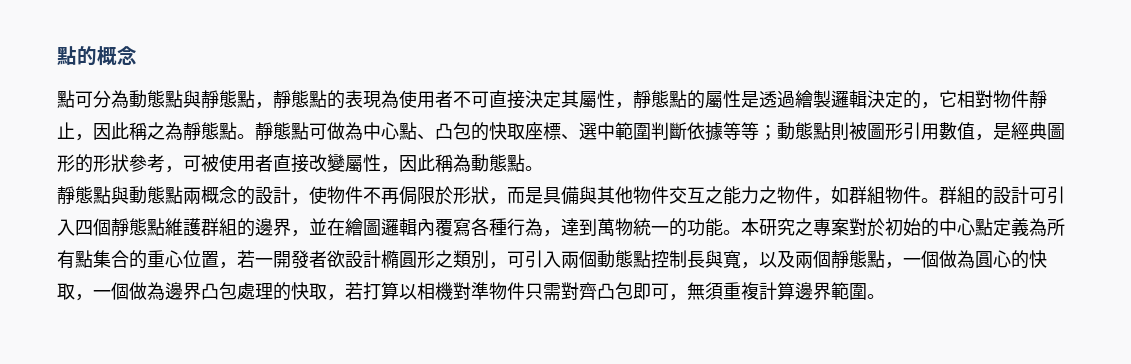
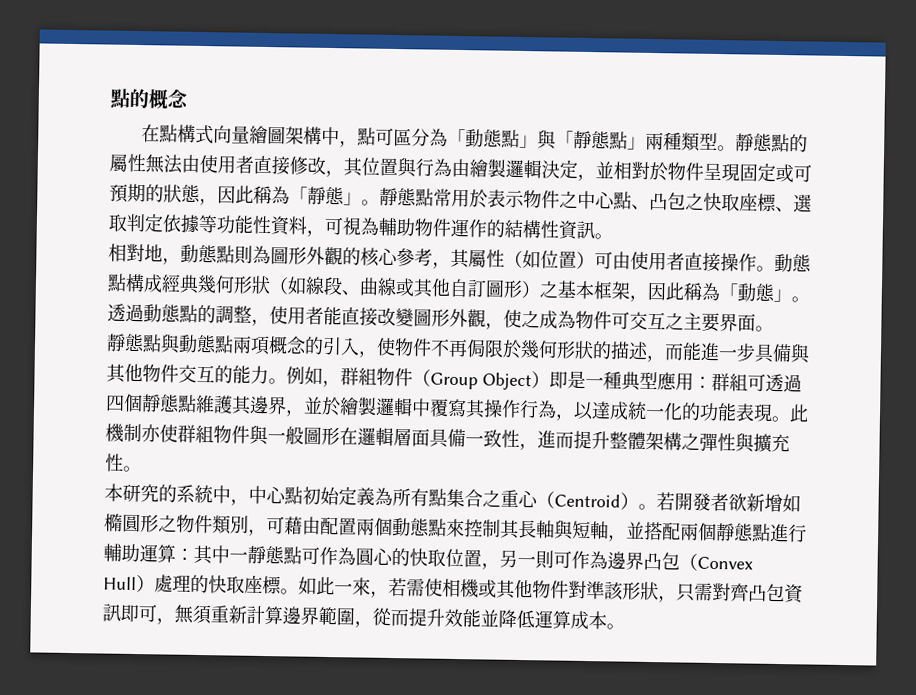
- 點可分為動態點與靜態點，靜態點的表現為使用者不可直接決定其屬性，靜態點的屬性是透過繪製邏輯決定的，它相對物件靜止，因此稱之為靜態點。靜態點可做為中心點、凸包的快取座標、選中範圍判斷依據等等；動態點則被圖形引用數值，是經典圖形的形狀參考，可被使用者直接改變屬性，因此稱為動態點。
+ 在點構式向量繪圖架構中，點可區分為「動態點」與「靜態點」兩種類型。靜態點的屬性無法由使用者直接修改，其位置與行為由繪製邏輯決定，並相對於物件呈現固定或可預期的狀態，因此稱為「靜態」。靜態點常用於表示物件之中心點、凸包之快取座標、選取判定依據等功能性資料，可視為輔助物件運作的結構性資訊。
+ 相對地，動態點則為圖形外觀的核心參考，其屬性（如位置）可由使用者直接操作。動態點構成經典幾何形狀（如線段、曲線或其他自訂圖形）之基本框架，因此稱為「動態」。透過動態點的調整，使用者能直接改變圖形外觀，使之成為物件可交互之主要界面。
- 靜態點與動態點兩概念的設計，使物件不再侷限於形狀，而是具備與其他物件交互之能力之物件，如群組物件。群組的設計可引入四個靜態點維護群組的邊界，並在繪圖邏輯內覆寫各種行為，達到萬物統一的功能。本研究之專案對於初始的中心點定義為所有點集合的重心位置，若一開發者欲設計橢圓形之類別，可引入兩個動態點控制長與寬，以及兩個靜態點，一個做為圓心的快取，一個做為邊界凸包處理的快取，若打算以相機對準物件只需對齊凸包即可，無須重複計算邊界範圍。
+ 靜態點與動態點兩項概念的引入，使物件不再侷限於幾何形狀的描述，而能進一步具備與其他物件交互的能力。例如，群組物件（Group Object）即是一種典型應用：群組可透過四個靜態點維護其邊界，並於繪製邏輯中覆寫其操作行為，以達成統一化的功能表現。此機制亦使群組物件與一般圖形在邏輯層面具備一致性，進而提升整體架構之彈性與擴充性。
+ 本研究的系統中，中心點初始定義為所有點集合之重心（Centroid）。若開發者欲新增如橢圓形之物件類別，可藉由配置兩個動態點來控制其長軸與短軸，並搭配兩個靜態點進行輔助運算：其中一靜態點可作為圓心的快取位置，另一則可作為邊界凸包（Convex Hull）處理的快取座標。如此一來，若需使相機或其他物件對準該形狀，只需對齊凸包資訊即可，無須重新計算邊界範圍，從而提升效能並降低運算成本。

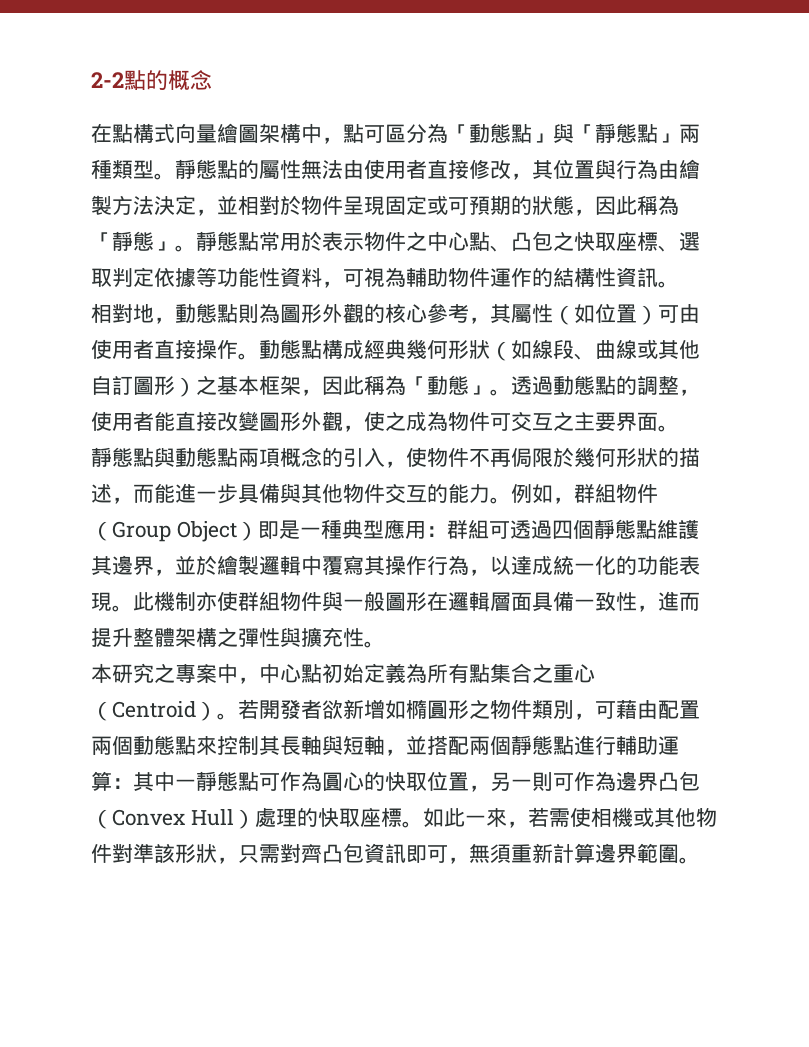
- 點的概念
+ 2-2點的概念
- 靜態點的屬性無法由使用者直接修改，其位置與行為由繪製邏輯決定，並相對於物件呈現固定或可預期的狀態，因此稱為「靜態」。
+ 靜態點的屬性無法由使用者直接修改，其位置與行為由繪製方法決定，並相對於物件呈現固定或可預期的狀態，因此稱為「靜態」。
- 本研究的系統中，中心點初始定義為所有點集合之重心（Centroid）。
+ 本研究之專案中，中心點初始定義為所有點集合之重心（Centroid）。
- 如此一來，若需使相機或其他物件對準該形狀，只需對齊凸包資訊即可，無須重新計算邊界範圍，從而提升效能並降低運算成本。
+ 如此一來，若需使相機或其他物件對準該形狀，只需對齊凸包資訊即可，無須重新計算邊界範圍。

